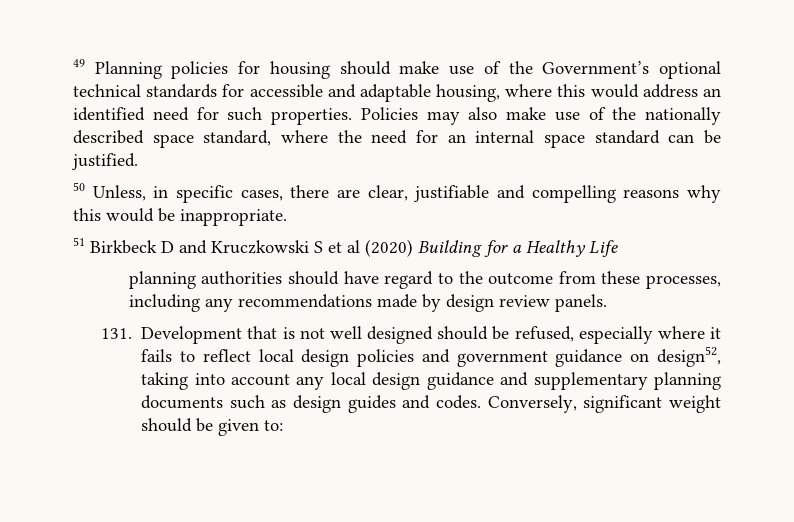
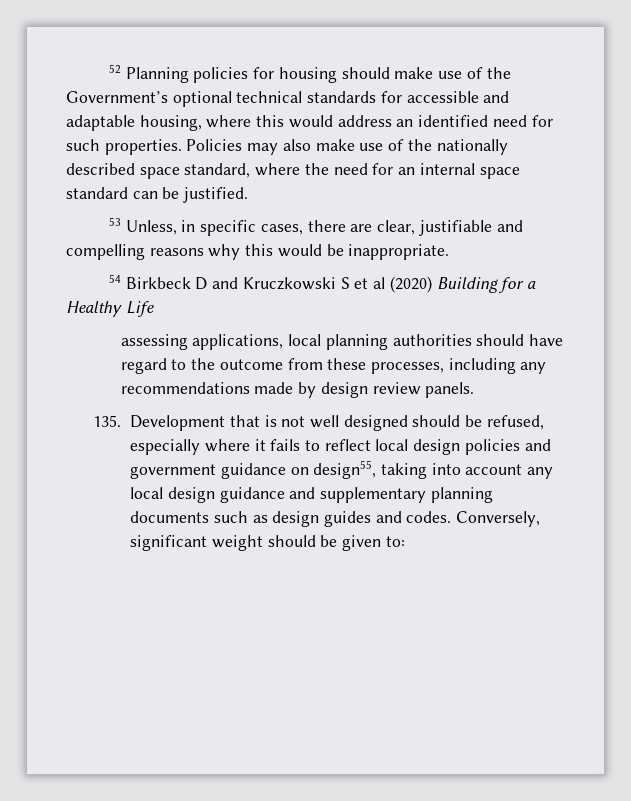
- 49 Planning policies for housing should make use of the Government’s optional technical standards for accessible and adaptable housing, where this would address an identified need for such properties.
+ 52 Planning policies for housing should make use of the Government’s optional technical standards for accessible and adaptable housing, where this would address an identified need for such properties.
- 50 Unless, in specific cases, there are clear, justifiable and compelling reasons why this would be inappropriate.
+ 53 Unless, in specific cases, there are clear, justifiable and compelling reasons why this would be inappropriate.
- 51 Birkbeck D and Kruczkowski S et al (2020) Building for a Healthy Life
+ 54 Birkbeck D and Kruczkowski S et al (2020) Building for a Healthy Life
- planning authorities should have regard to the outcome from these processes, including any recommendations made by design review panels.
+ assessing applications, local planning authorities should have regard to the outcome from these processes, including any recommendations made by design review panels.
- 131. Development that is not well designed should be refused, especially where it fails to reflect local design policies and government guidance on design52, taking into account any local design guidance and supplementary planning documents such as design guides and codes.
+ 135. Development that is not well designed should be refused, especially where it fails to reflect local design policies and government guidance on design55, taking into account any local design guidance and supplementary planning documents such as design guides and codes.

